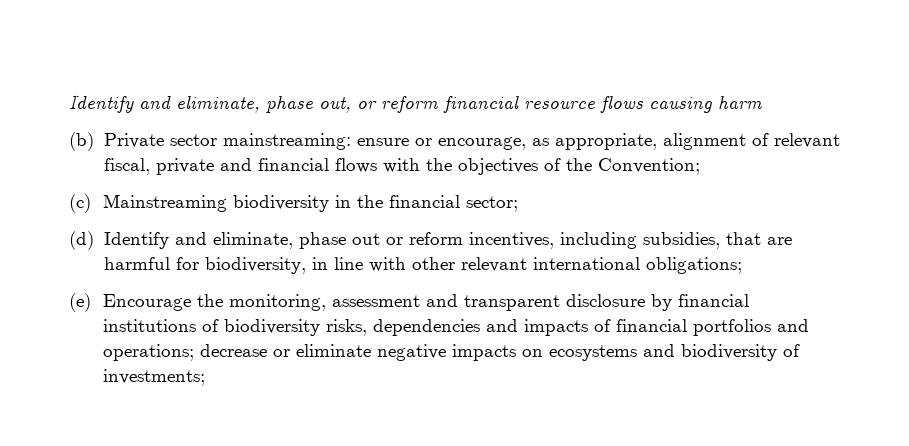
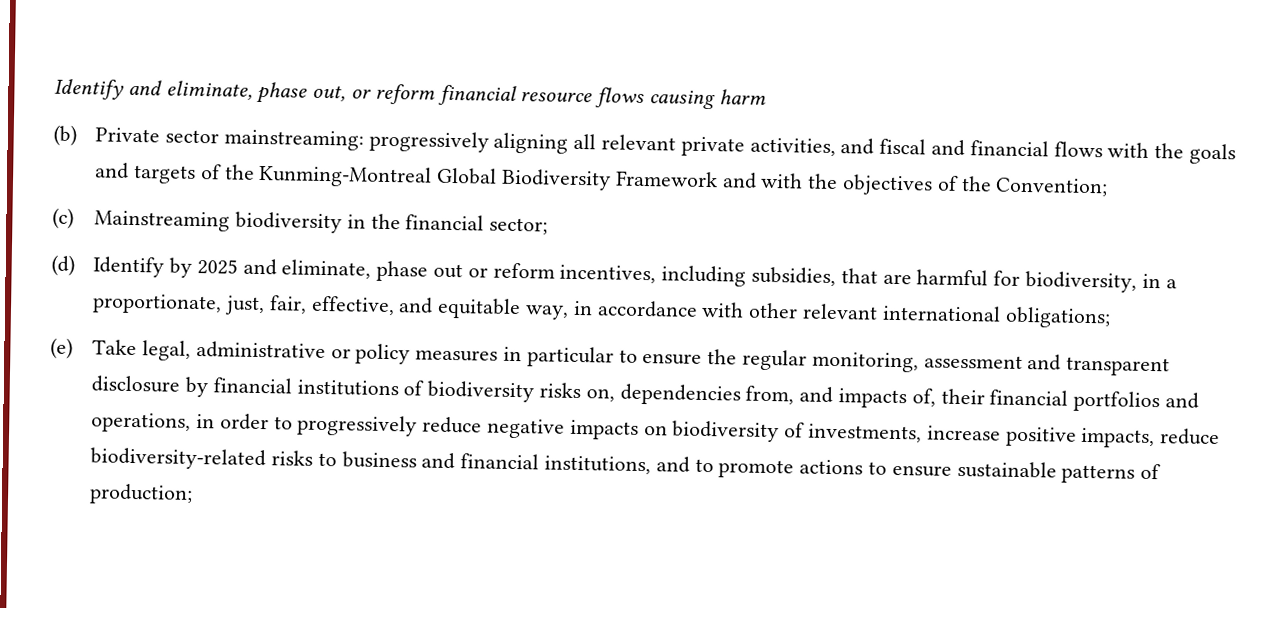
- (b) Private sector mainstreaming: ensure or encourage, as appropriate, alignment of relevant fiscal, private and financial flows with the objectives of the Convention;
+ (b) Private sector mainstreaming: progressively aligning all relevant private activities, and fiscal and financial flows with the goals and targets of the Kunming-Montreal Global Biodiversity Framework and with the objectives of the Convention;
- (d) Identify and eliminate, phase out or reform incentives, including subsidies, that are harmful for biodiversity, in line with other relevant international obligations;
+ (d) Identify by 2025 and eliminate, phase out or reform incentives, including subsidies, that are harmful for biodiversity, in a proportionate, just, fair, effective, and equitable way, in accordance with other relevant international obligations;
- (e) Encourage the monitoring, assessment and transparent disclosure by financial institutions of biodiversity risks, dependencies and impacts of financial portfolios and operations; decrease or eliminate negative impacts on ecosystems and biodiversity of investments;
+ (e) Take legal, administrative or policy measures in particular to ensure the regular monitoring, assessment and transparent disclosure by financial institutions of biodiversity risks on, dependencies from, and impacts of, their financial portfolios and operations, in order to progressively reduce negative impacts on biodiversity of investments, increase positive impacts, reduce biodiversity-related risks to business and financial institutions, and to promote actions to ensure sustainable patterns of production;

